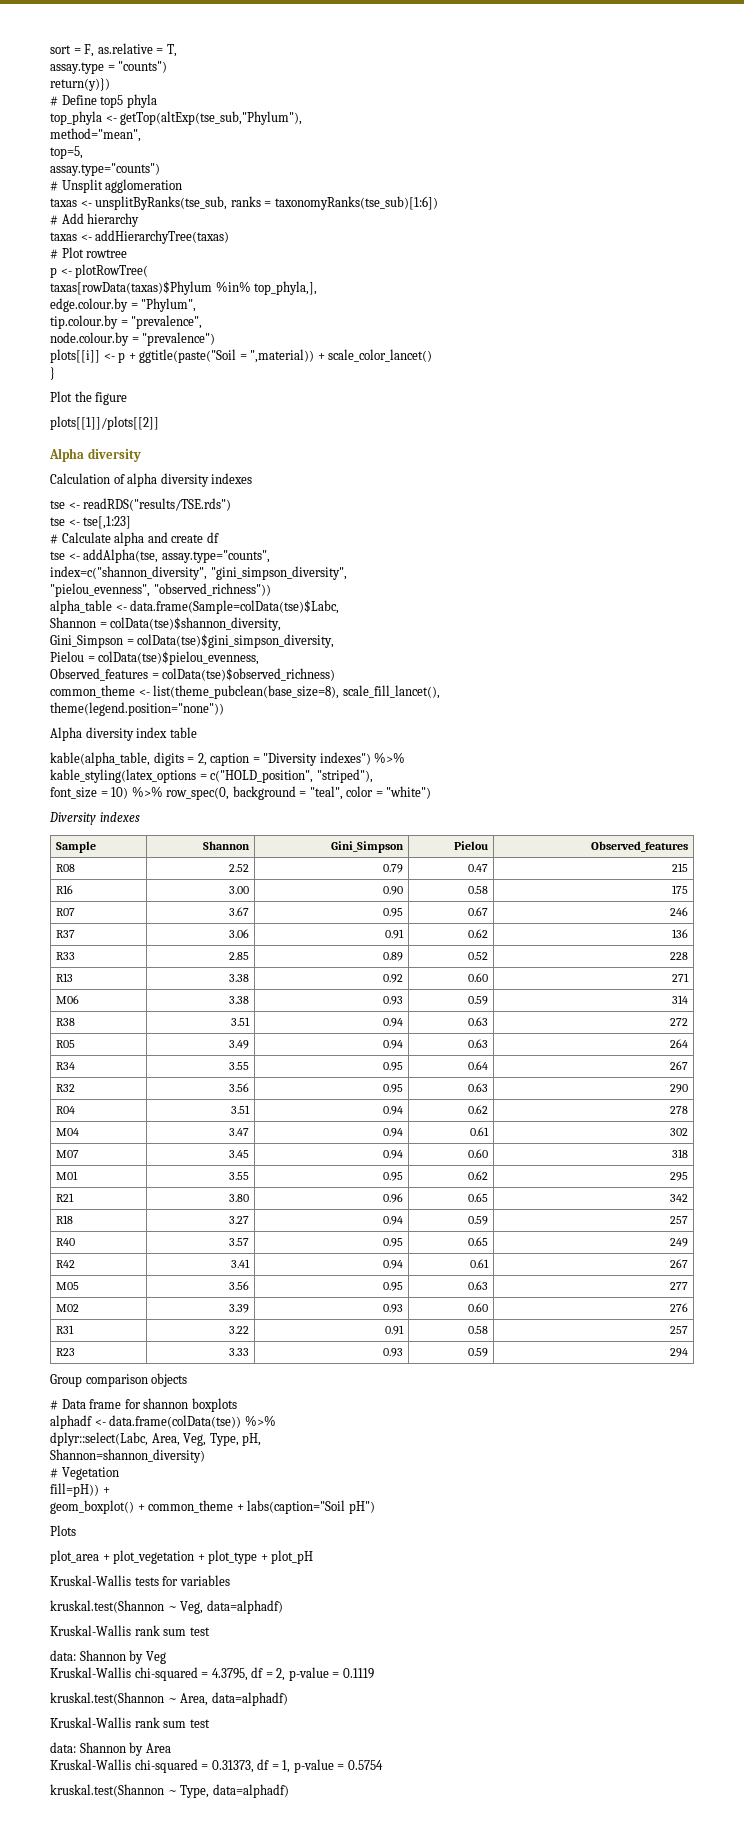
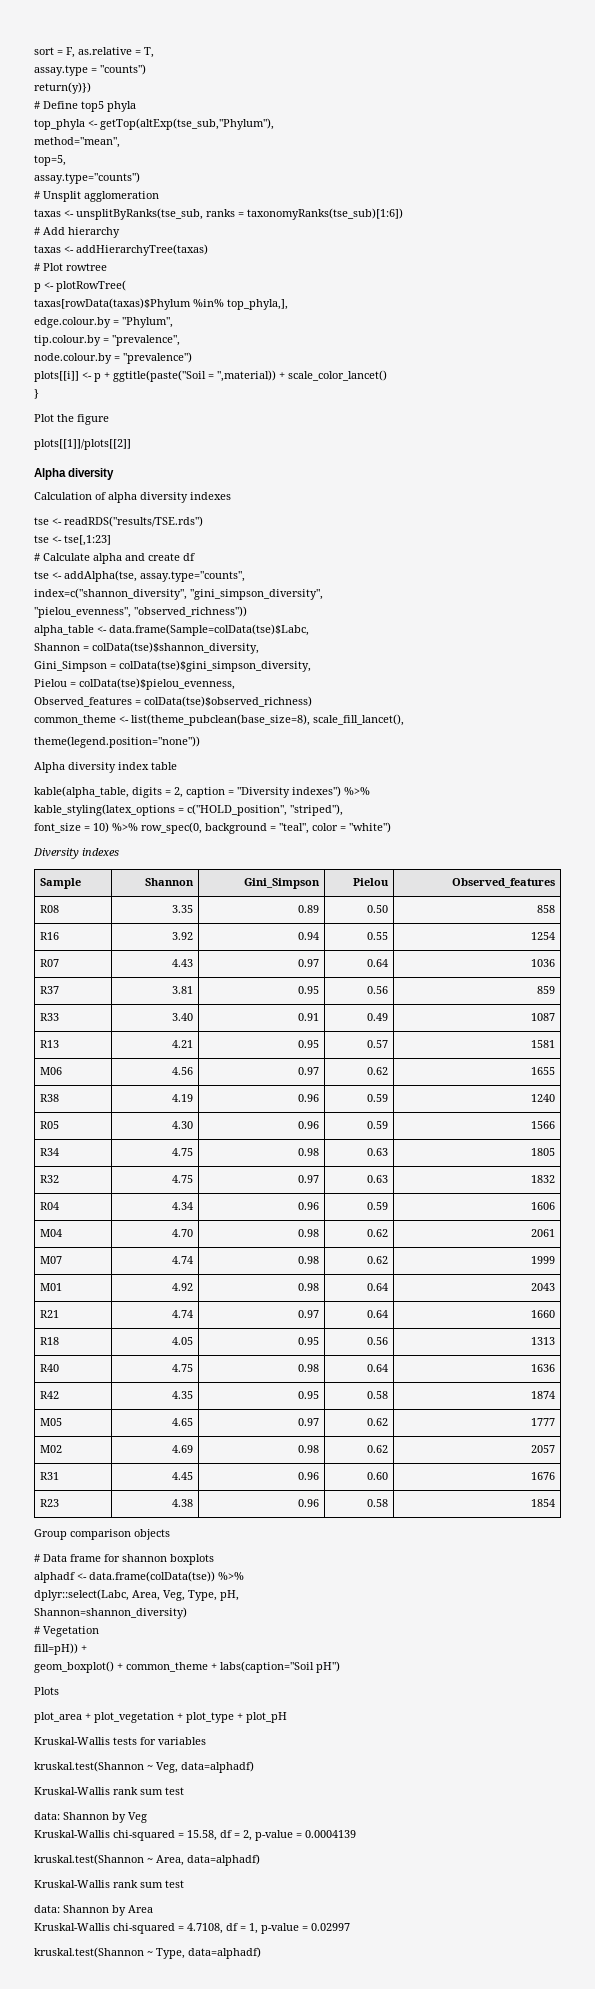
- R08 | 2.52 | 0.79 | 0.47 | 215
- R16 | 3.00 | 0.90 | 0.58 | 175
- R07 | 3.67 | 0.95 | 0.67 | 246
- R37 | 3.06 | 0.91 | 0.62 | 136
- R33 | 2.85 | 0.89 | 0.52 | 228
- R13 | 3.38 | 0.92 | 0.60 | 271
- M06 | 3.38 | 0.93 | 0.59 | 314
- R38 | 3.51 | 0.94 | 0.63 | 272
- R05 | 3.49 | 0.94 | 0.63 | 264
- R34 | 3.55 | 0.95 | 0.64 | 267
- R32 | 3.56 | 0.95 | 0.63 | 290
- R04 | 3.51 | 0.94 | 0.62 | 278
- M04 | 3.47 | 0.94 | 0.61 | 302
- M07 | 3.45 | 0.94 | 0.60 | 318
- M01 | 3.55 | 0.95 | 0.62 | 295
- R21 | 3.80 | 0.96 | 0.65 | 342
- R18 | 3.27 | 0.94 | 0.59 | 257
- R40 | 3.57 | 0.95 | 0.65 | 249
- R42 | 3.41 | 0.94 | 0.61 | 267
- M05 | 3.56 | 0.95 | 0.63 | 277
- M02 | 3.39 | 0.93 | 0.60 | 276
- R31 | 3.22 | 0.91 | 0.58 | 257
- R23 | 3.33 | 0.93 | 0.59 | 294
+ R08 | 3.35 | 0.89 | 0.50 | 858
+ R16 | 3.92 | 0.94 | 0.55 | 1254
+ R07 | 4.43 | 0.97 | 0.64 | 1036
+ R37 | 3.81 | 0.95 | 0.56 | 859
+ R33 | 3.40 | 0.91 | 0.49 | 1087
+ R13 | 4.21 | 0.95 | 0.57 | 1581
+ M06 | 4.56 | 0.97 | 0.62 | 1655
+ R38 | 4.19 | 0.96 | 0.59 | 1240
+ R05 | 4.30 | 0.96 | 0.59 | 1566
+ R34 | 4.75 | 0.98 | 0.63 | 1805
+ R32 | 4.75 | 0.97 | 0.63 | 1832
+ R04 | 4.34 | 0.96 | 0.59 | 1606
+ M04 | 4.70 | 0.98 | 0.62 | 2061
+ M07 | 4.74 | 0.98 | 0.62 | 1999
+ M01 | 4.92 | 0.98 | 0.64 | 2043
+ R21 | 4.74 | 0.97 | 0.64 | 1660
+ R18 | 4.05 | 0.95 | 0.56 | 1313
+ R40 | 4.75 | 0.98 | 0.64 | 1636
+ R42 | 4.35 | 0.95 | 0.58 | 1874
+ M05 | 4.65 | 0.97 | 0.62 | 1777
+ M02 | 4.69 | 0.98 | 0.62 | 2057
+ R31 | 4.45 | 0.96 | 0.60 | 1676
+ R23 | 4.38 | 0.96 | 0.58 | 1854
- Kruskal-Wallis chi-squared = 4.3795, df = 2, p-value = 0.1119
+ Kruskal-Wallis chi-squared = 15.58, df = 2, p-value = 0.0004139
- Kruskal-Wallis chi-squared = 0.31373, df = 1, p-value = 0.5754
+ Kruskal-Wallis chi-squared = 4.7108, df = 1, p-value = 0.02997

